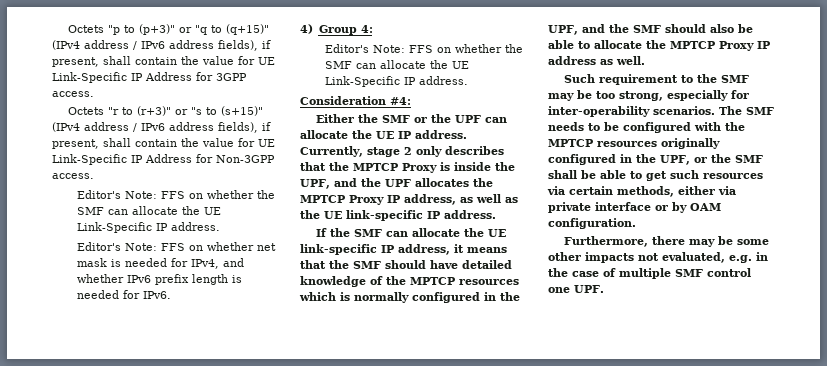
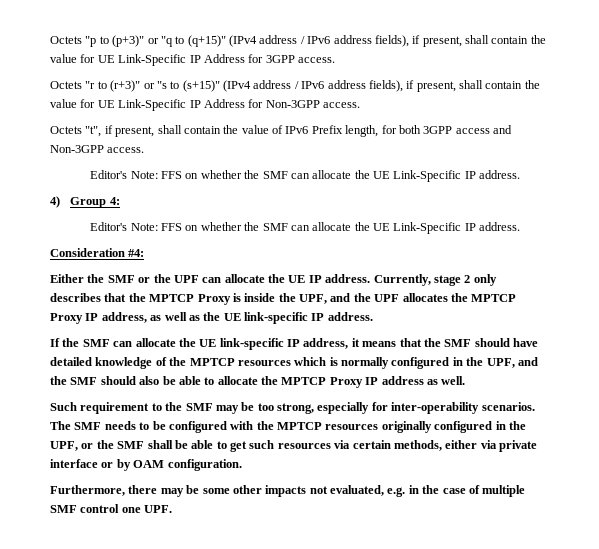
+ Octets "t", if present, shall contain the value of IPv6 Prefix length, for both 3GPP access and Non-3GPP access.
- Editor's Note: FFS on whether net mask is needed for IPv4, and whether IPv6 prefix length is needed for IPv6.

